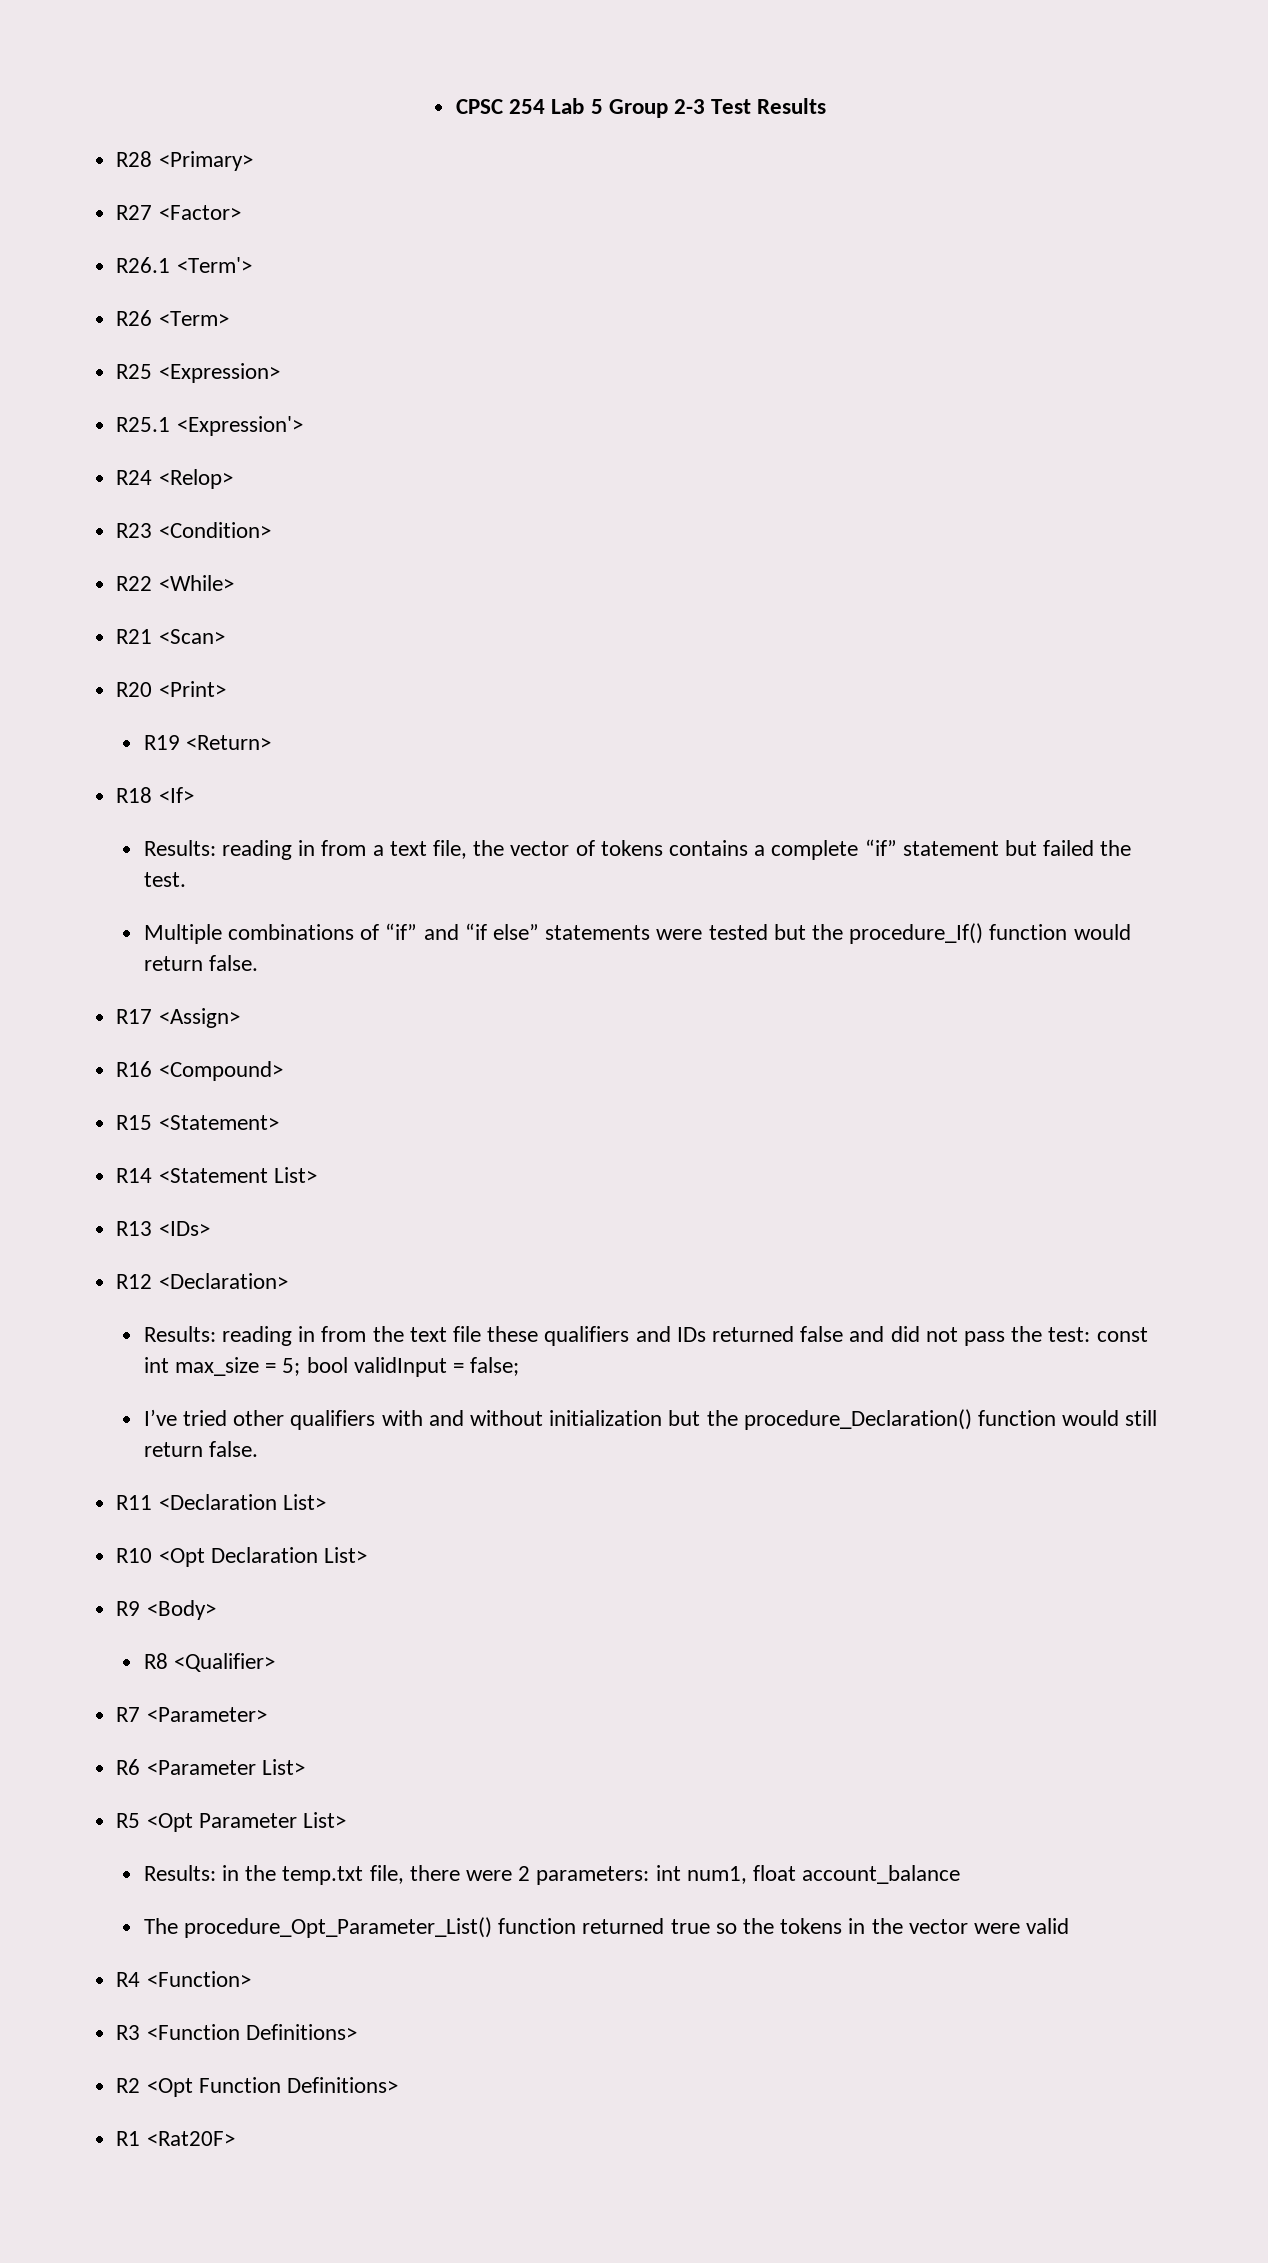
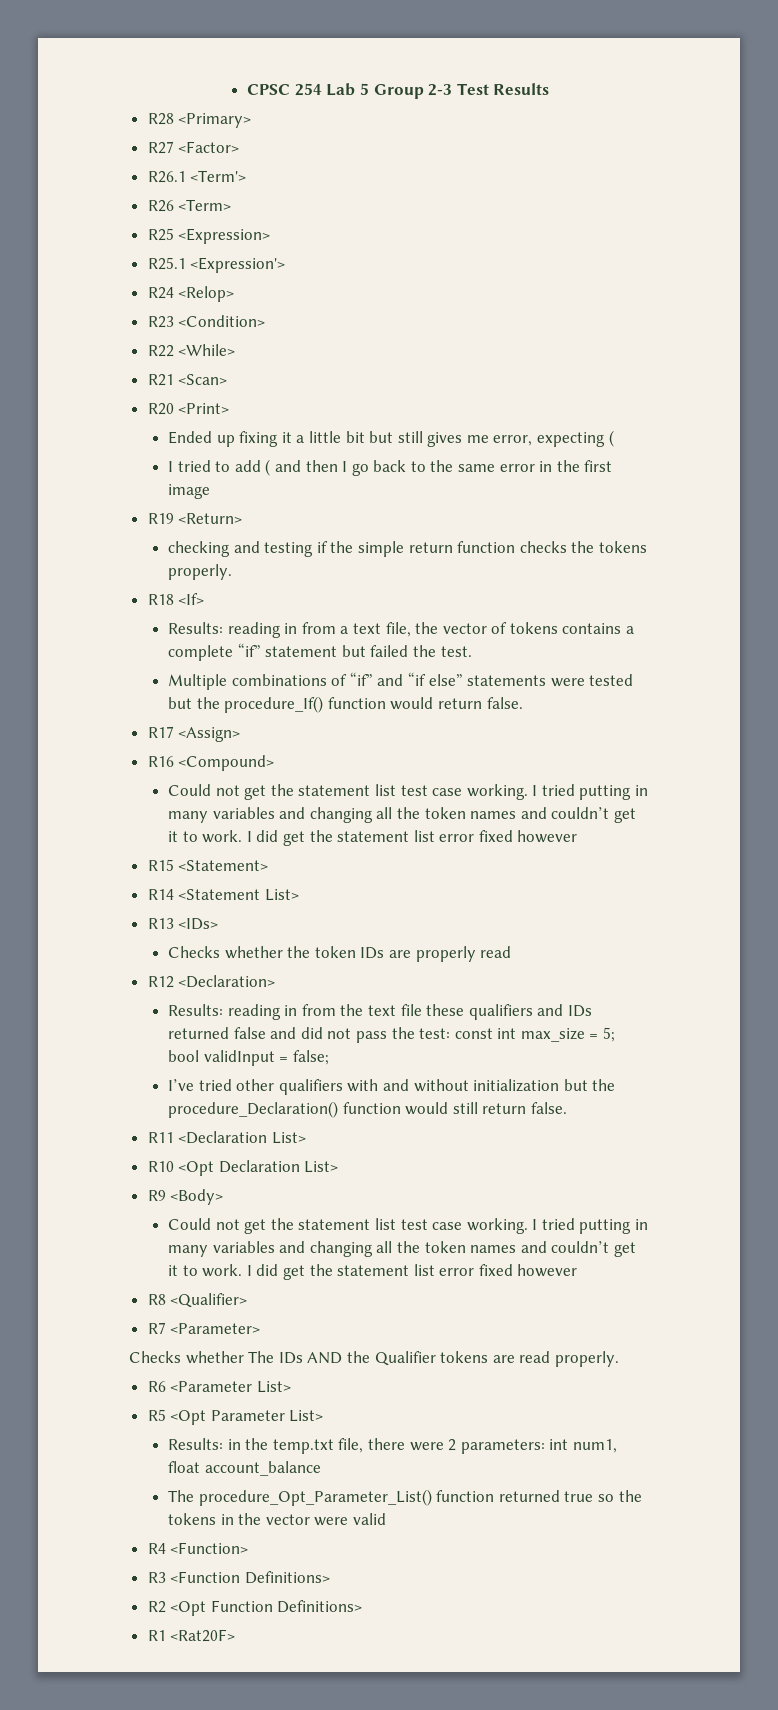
+ Ended up fixing it a little bit but still gives me error, expecting (
+ I tried to add ( and then I go back to the same error in the first image
  R19 <Return>
+ checking and testing if the simple return function checks the tokens properly.
  R16 <Compound>
+ Could not get the statement list test case working. I tried putting in many variables and changing all the token names and couldn’t get it to work. I did get the statement list error fixed however
+ Checks whether the token IDs are properly read
  R9 <Body>
+ Could not get the statement list test case working. I tried putting in many variables and changing all the token names and couldn’t get it to work. I did get the statement list error fixed however
  R8 <Qualifier>
  R7 <Parameter>
+ Checks whether The IDs AND the Qualifier tokens are read properly.

